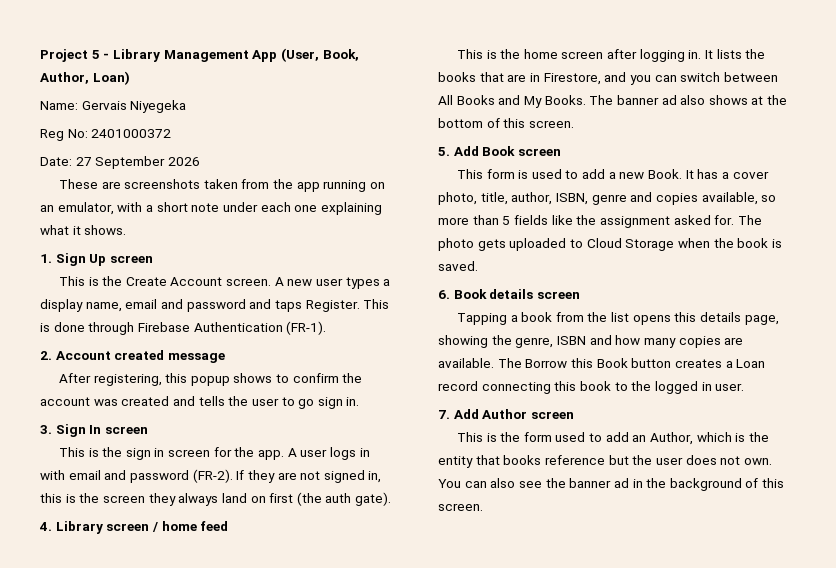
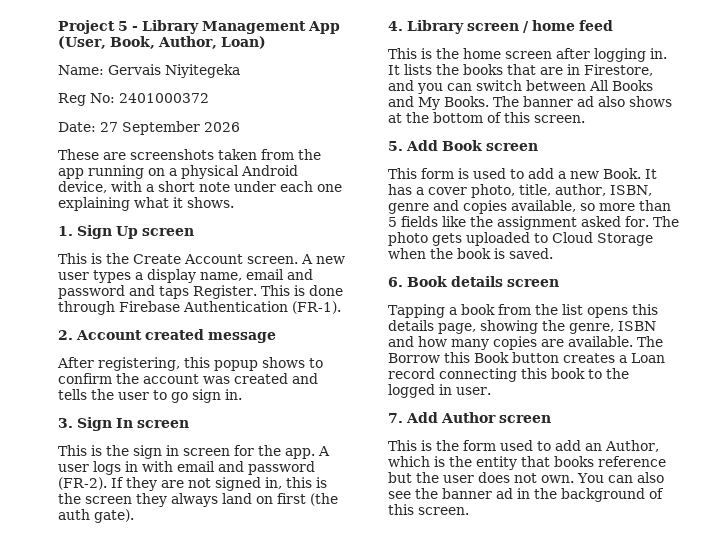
- Name: Gervais Niyegeka
+ Name: Gervais Niyitegeka
- These are screenshots taken from the app running on an emulator, with a short note under each one explaining what it shows.
+ These are screenshots taken from the app running on a physical Android device, with a short note under each one explaining what it shows.

